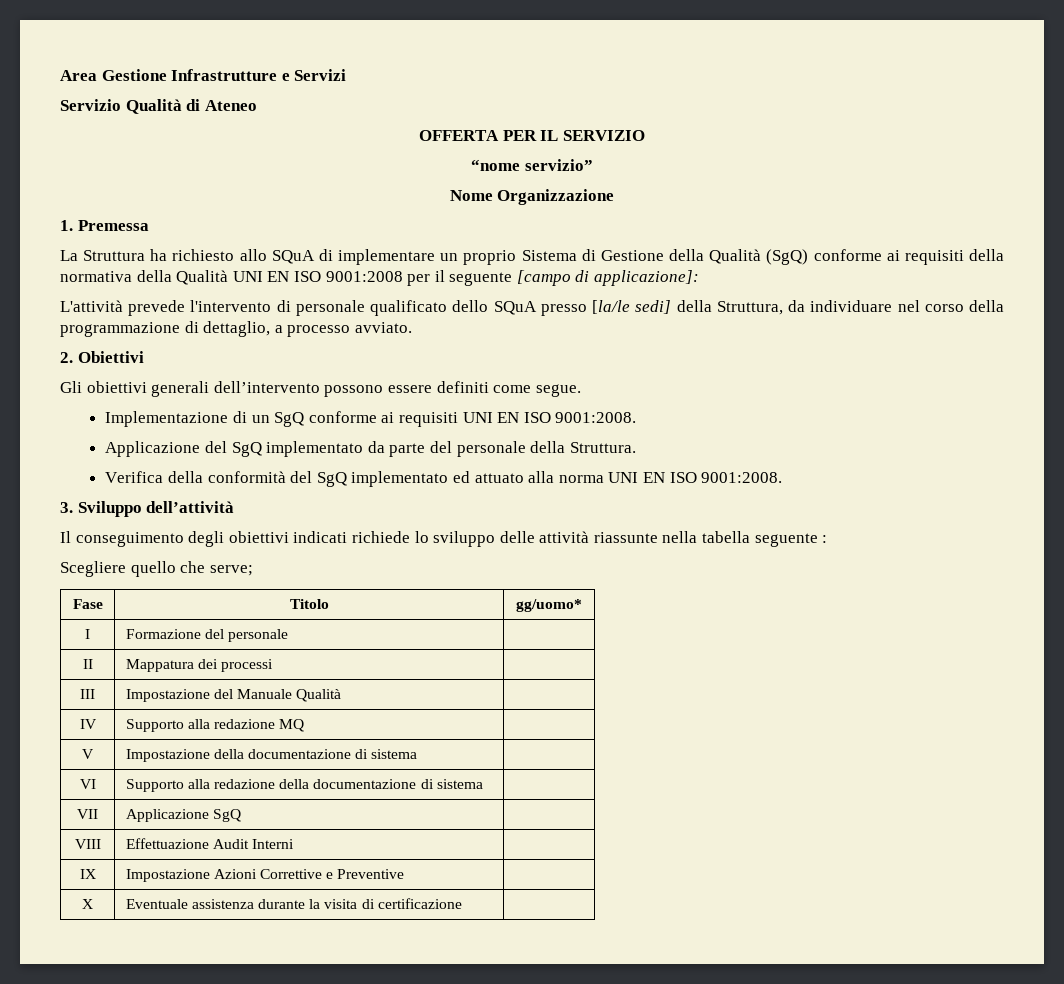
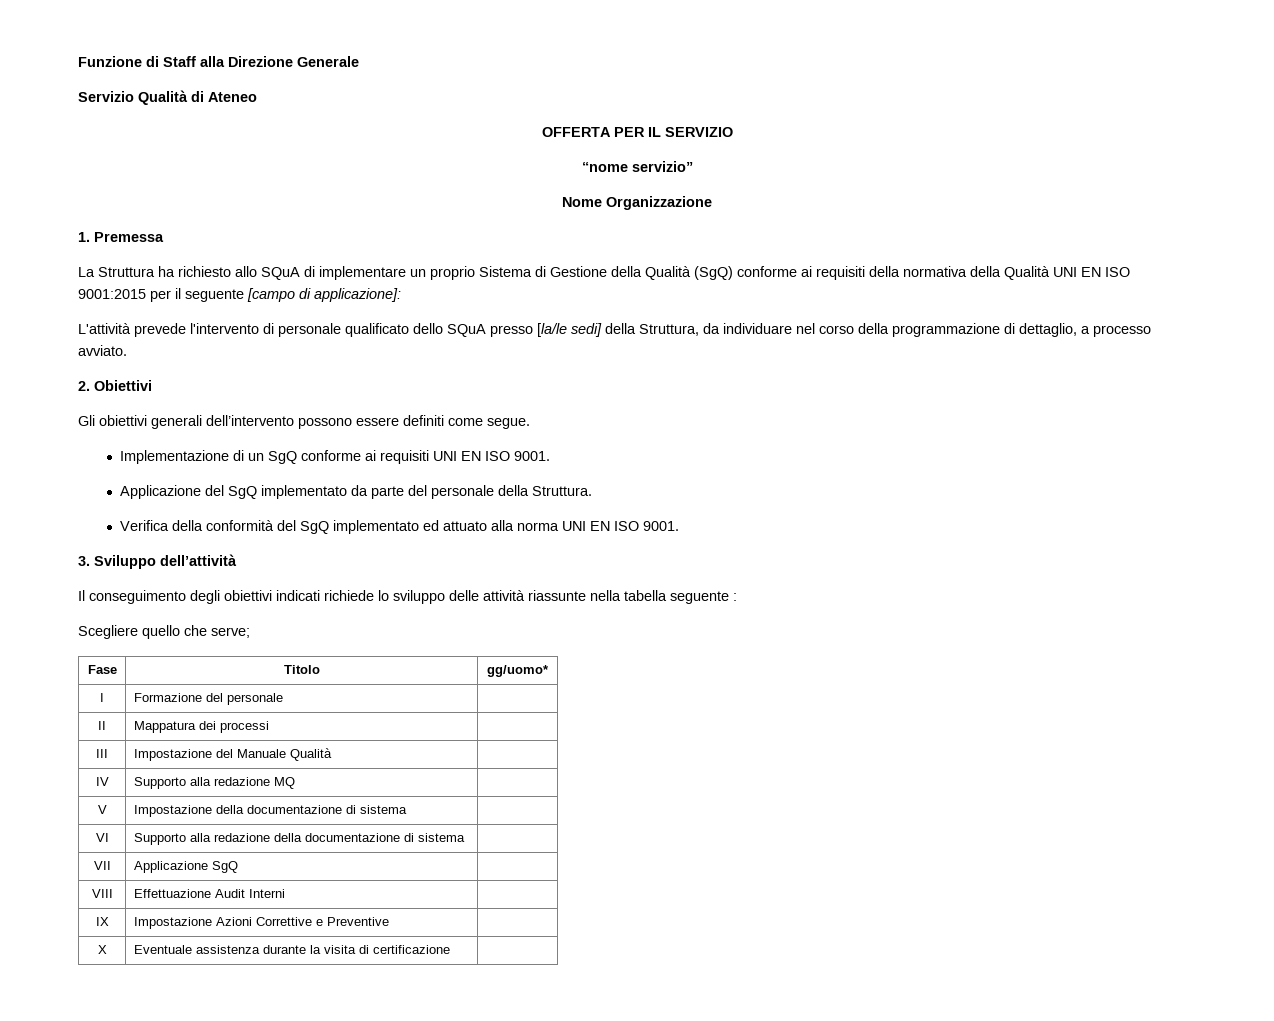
- Area Gestione Infrastrutture e Servizi
+ Funzione di Staff alla Direzione Generale
- La Struttura ha richiesto allo SQuA di implementare un proprio Sistema di Gestione della Qualità (SgQ) conforme ai requisiti della normativa della Qualità UNI EN ISO 9001:2008 per il seguente [campo di applicazione]:
+ La Struttura ha richiesto allo SQuA di implementare un proprio Sistema di Gestione della Qualità (SgQ) conforme ai requisiti della normativa della Qualità UNI EN ISO 9001:2015 per il seguente [campo di applicazione]:
- Implementazione di un SgQ conforme ai requisiti UNI EN ISO 9001:2008.
+ Implementazione di un SgQ conforme ai requisiti UNI EN ISO 9001.
- Verifica della conformità del SgQ implementato ed attuato alla norma UNI EN ISO 9001:2008.
+ Verifica della conformità del SgQ implementato ed attuato alla norma UNI EN ISO 9001.

